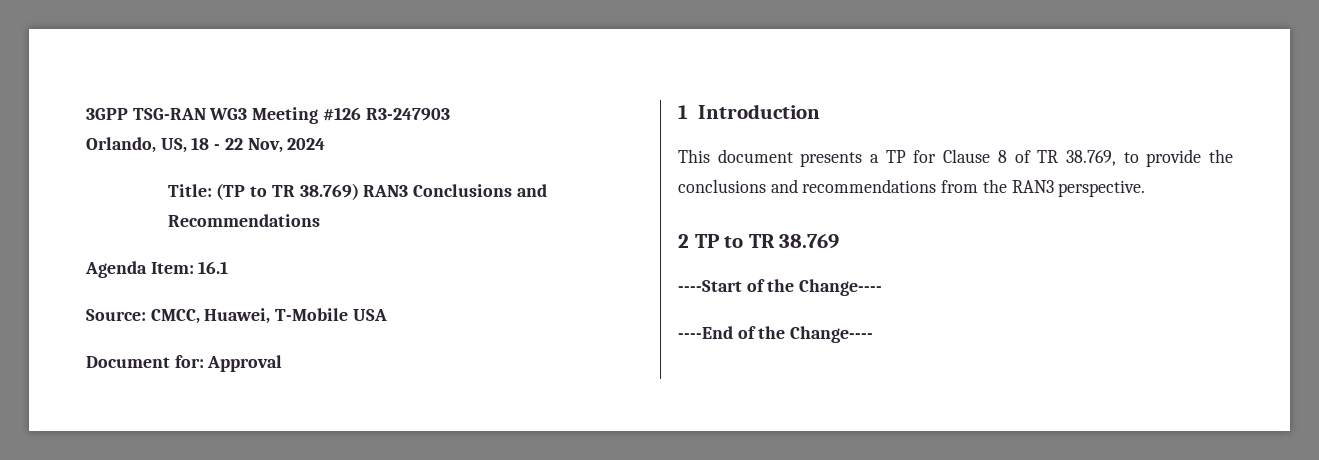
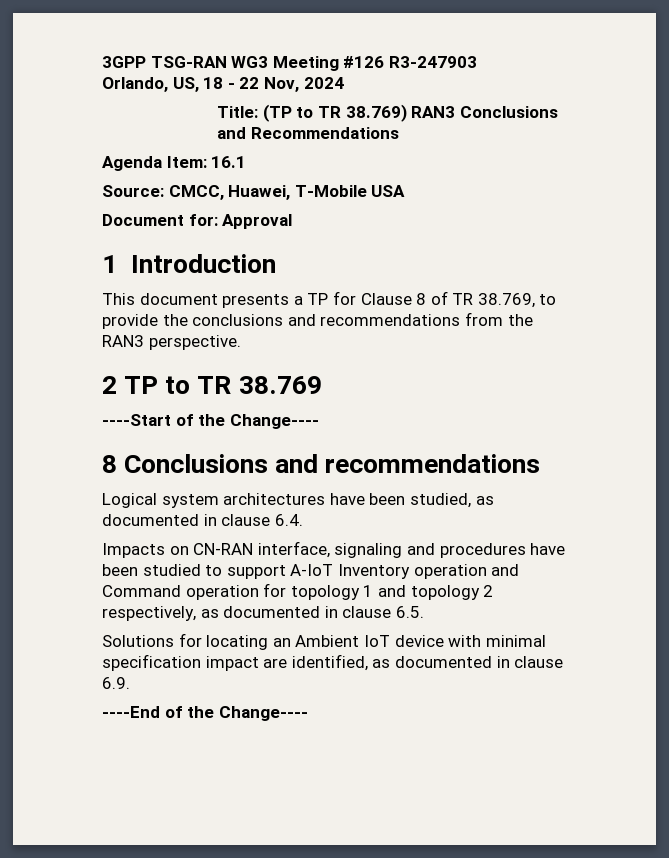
+ 8 Conclusions and recommendations
+ Logical system architectures have been studied, as documented in clause 6.4.
+ Impacts on CN-RAN interface, signaling and procedures have been studied to support A-IoT Inventory operation and Command operation for topology 1 and topology 2 respectively, as documented in clause 6.5.
+ Solutions for locating an Ambient IoT device with minimal specification impact are identified, as documented in clause 6.9.

